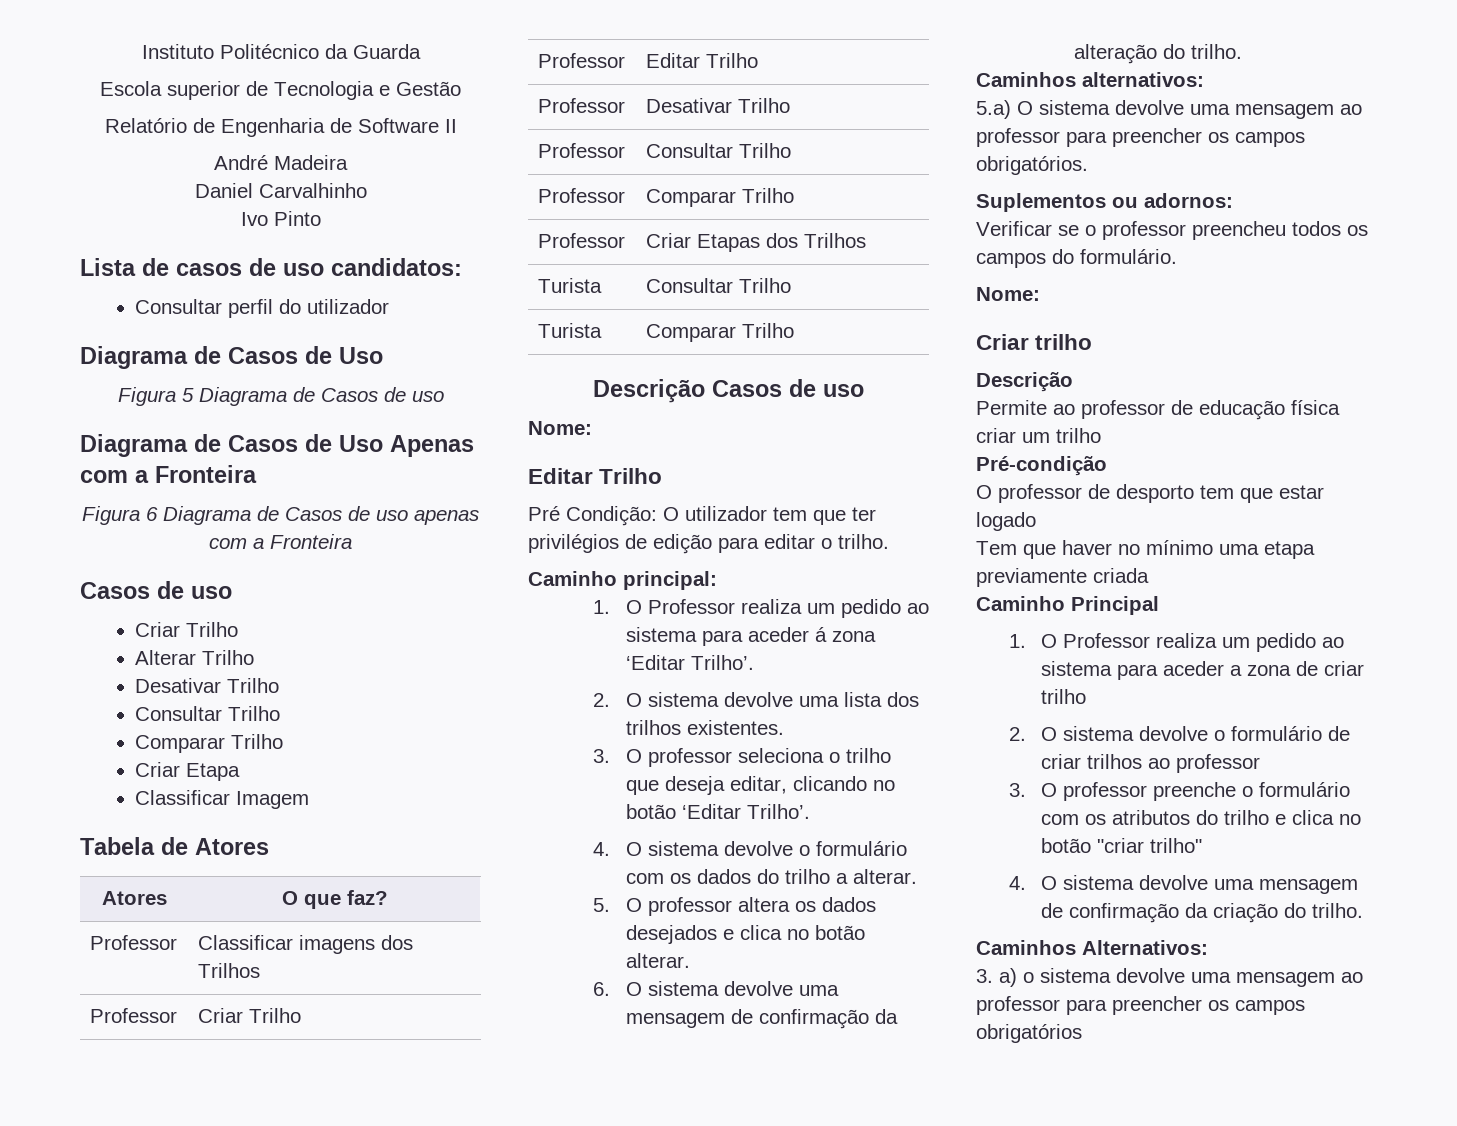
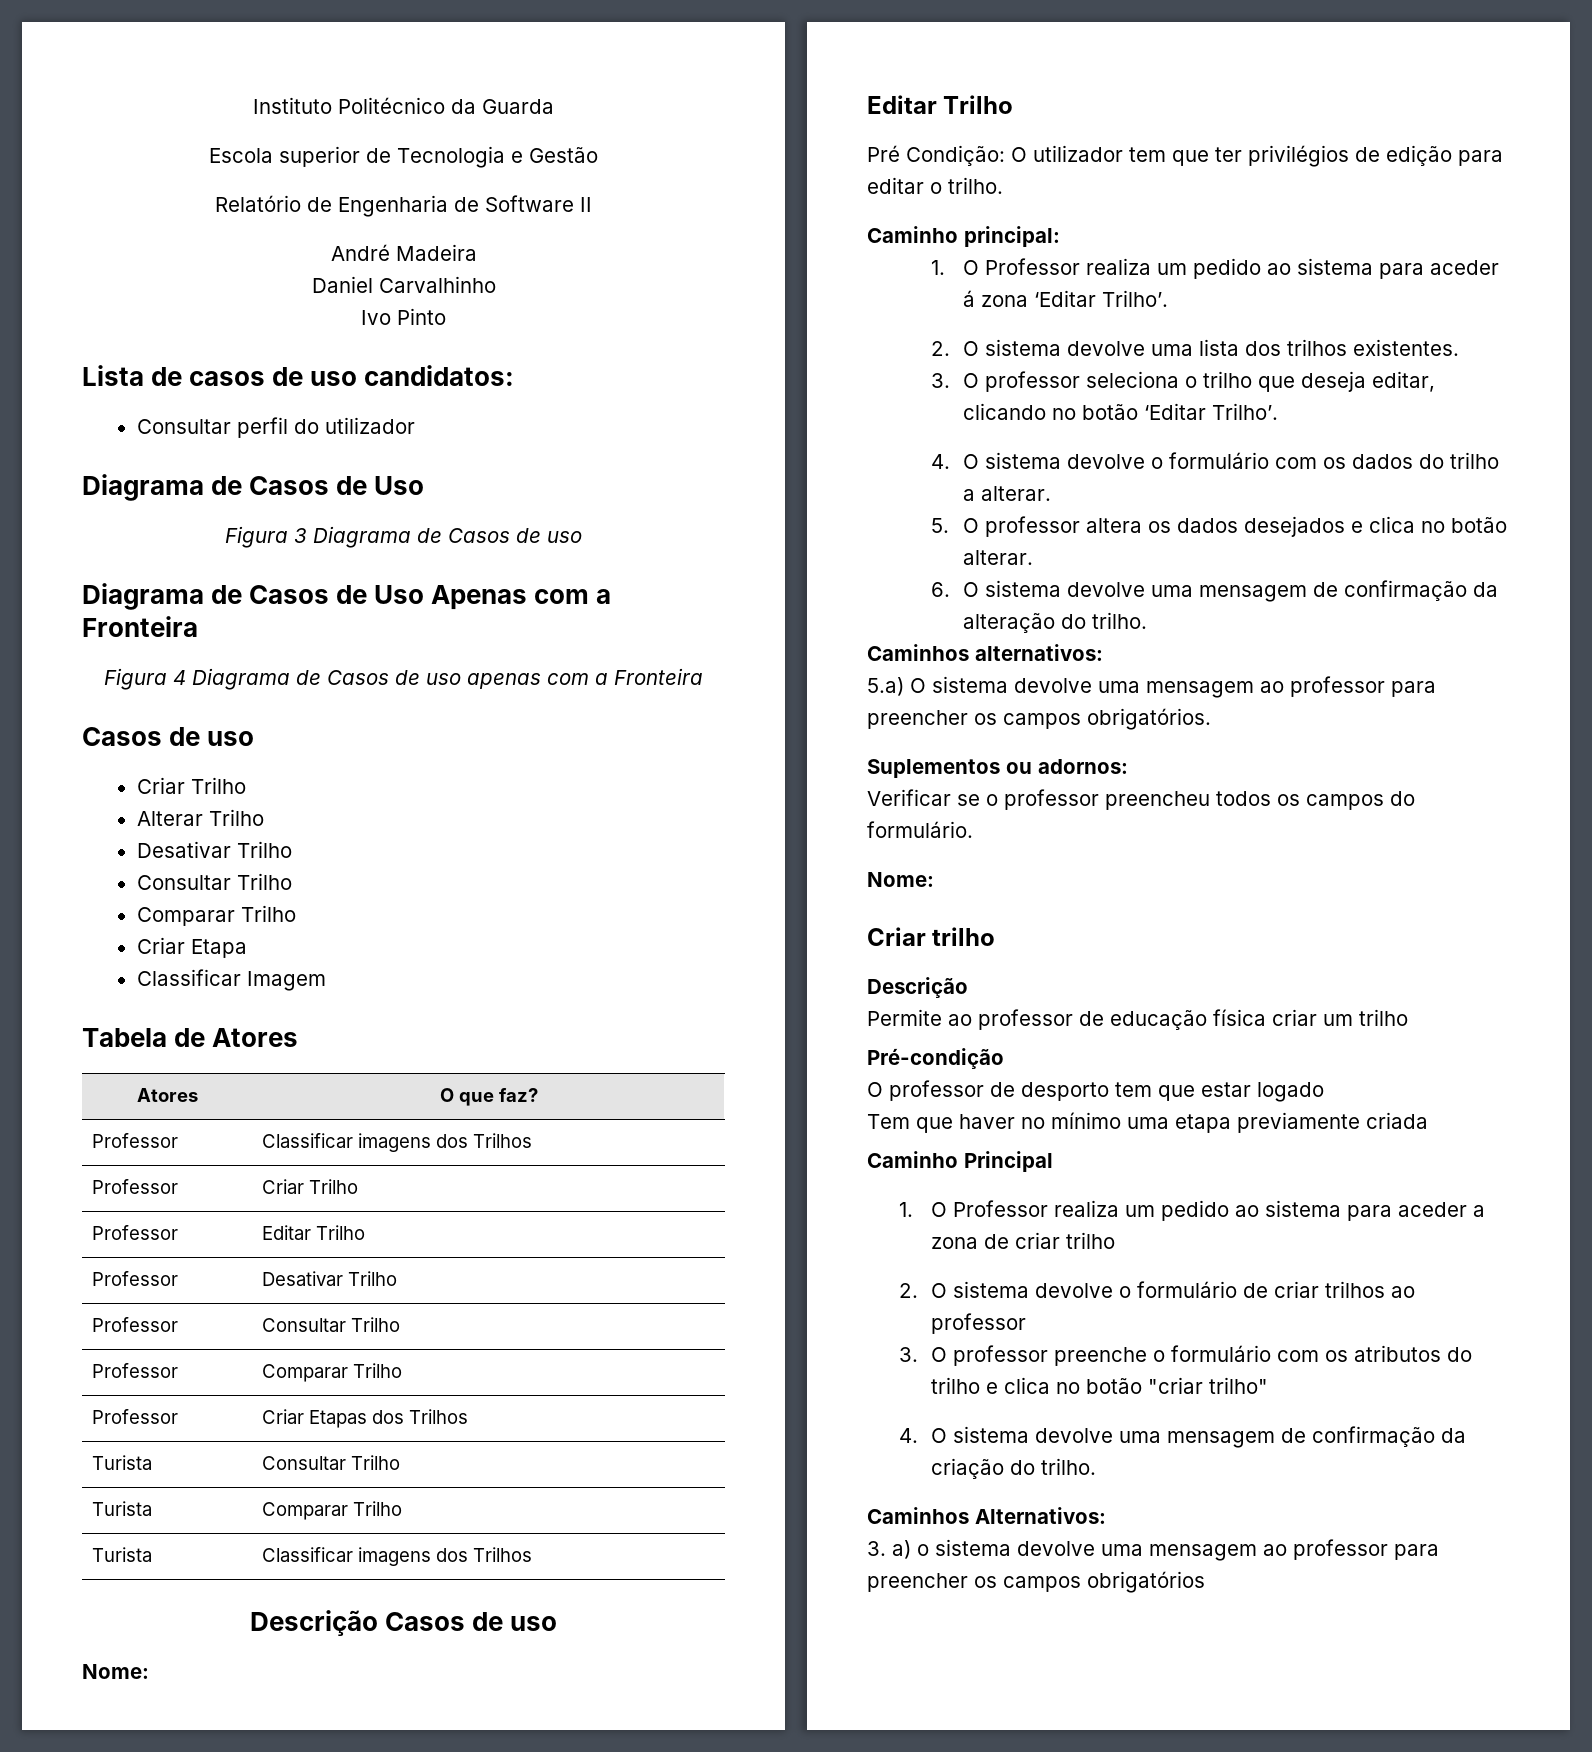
- Figura 5 Diagrama de Casos de uso
+ Figura 3 Diagrama de Casos de uso
- Figura 6 Diagrama de Casos de uso apenas com a Fronteira
+ Figura 4 Diagrama de Casos de uso apenas com a Fronteira
+ Turista | Classificar imagens dos Trilhos

